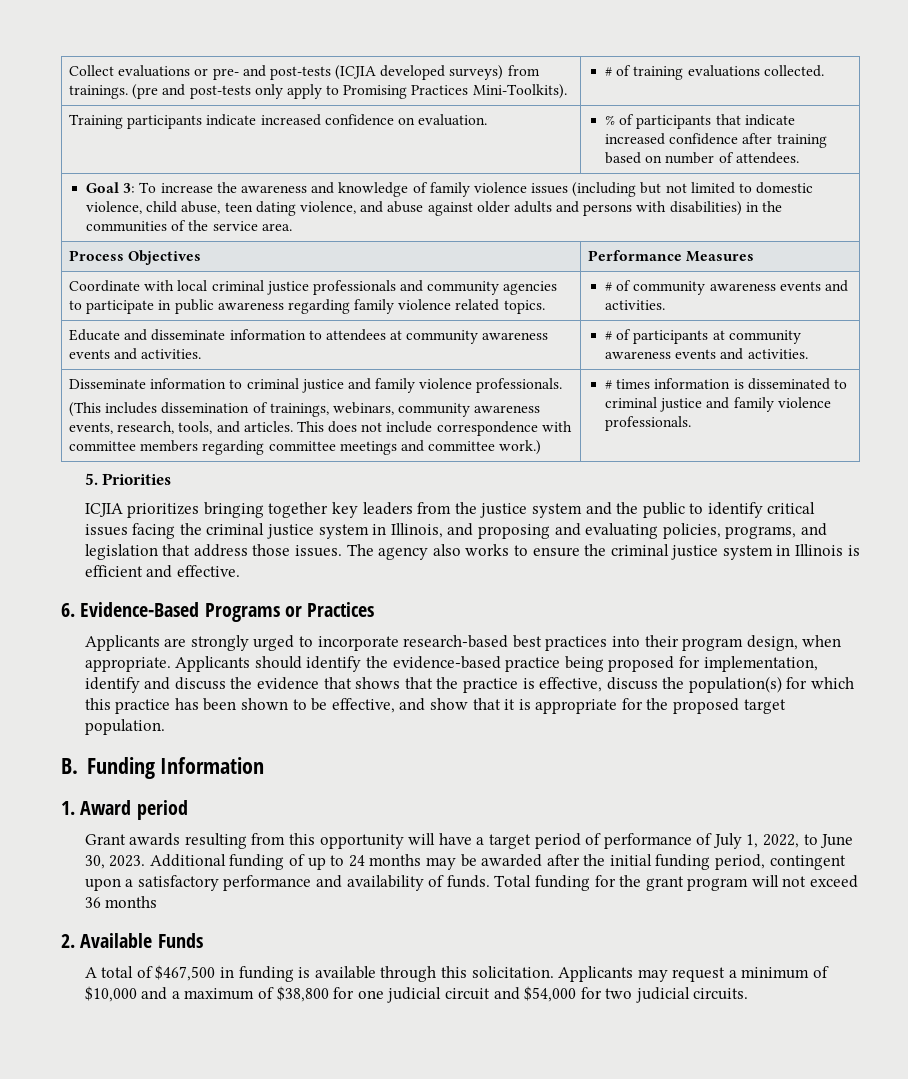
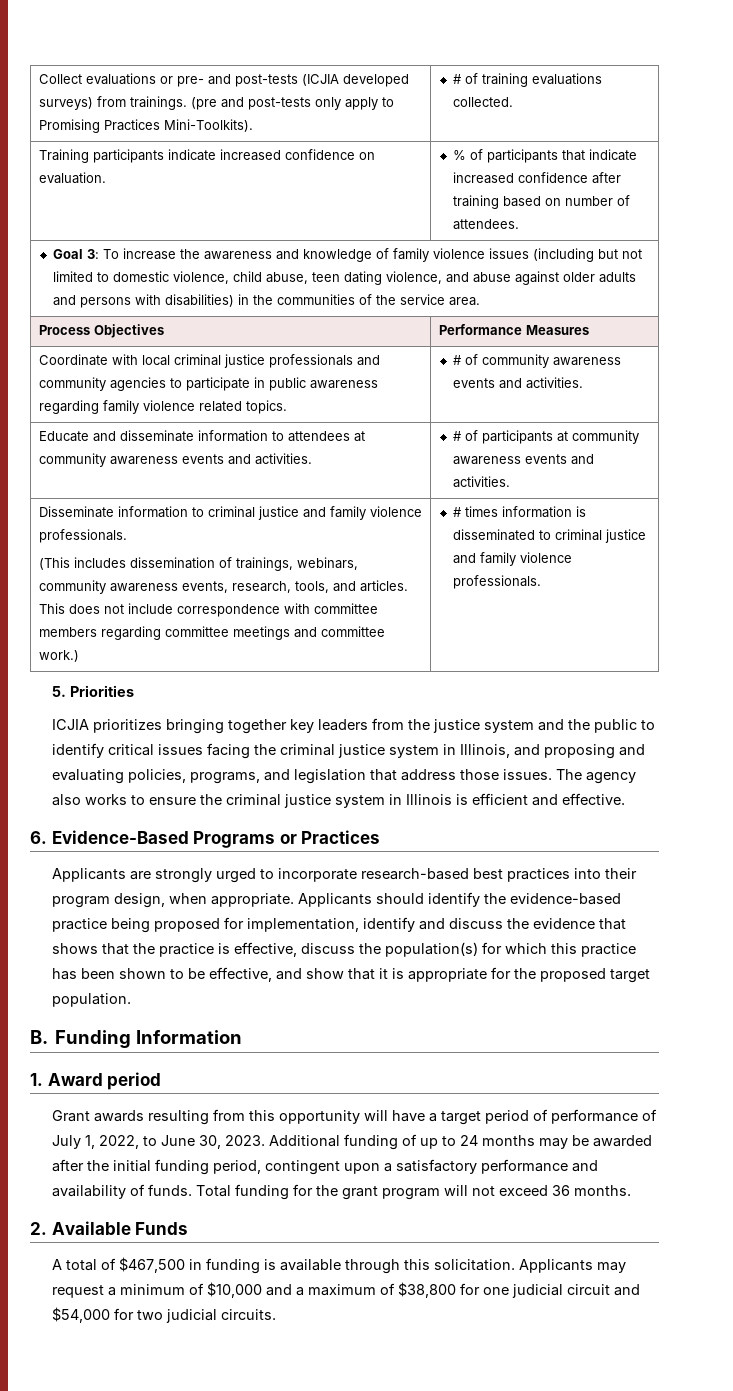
- Total funding for the grant program will not exceed 36 months
+ Total funding for the grant program will not exceed 36 months.

